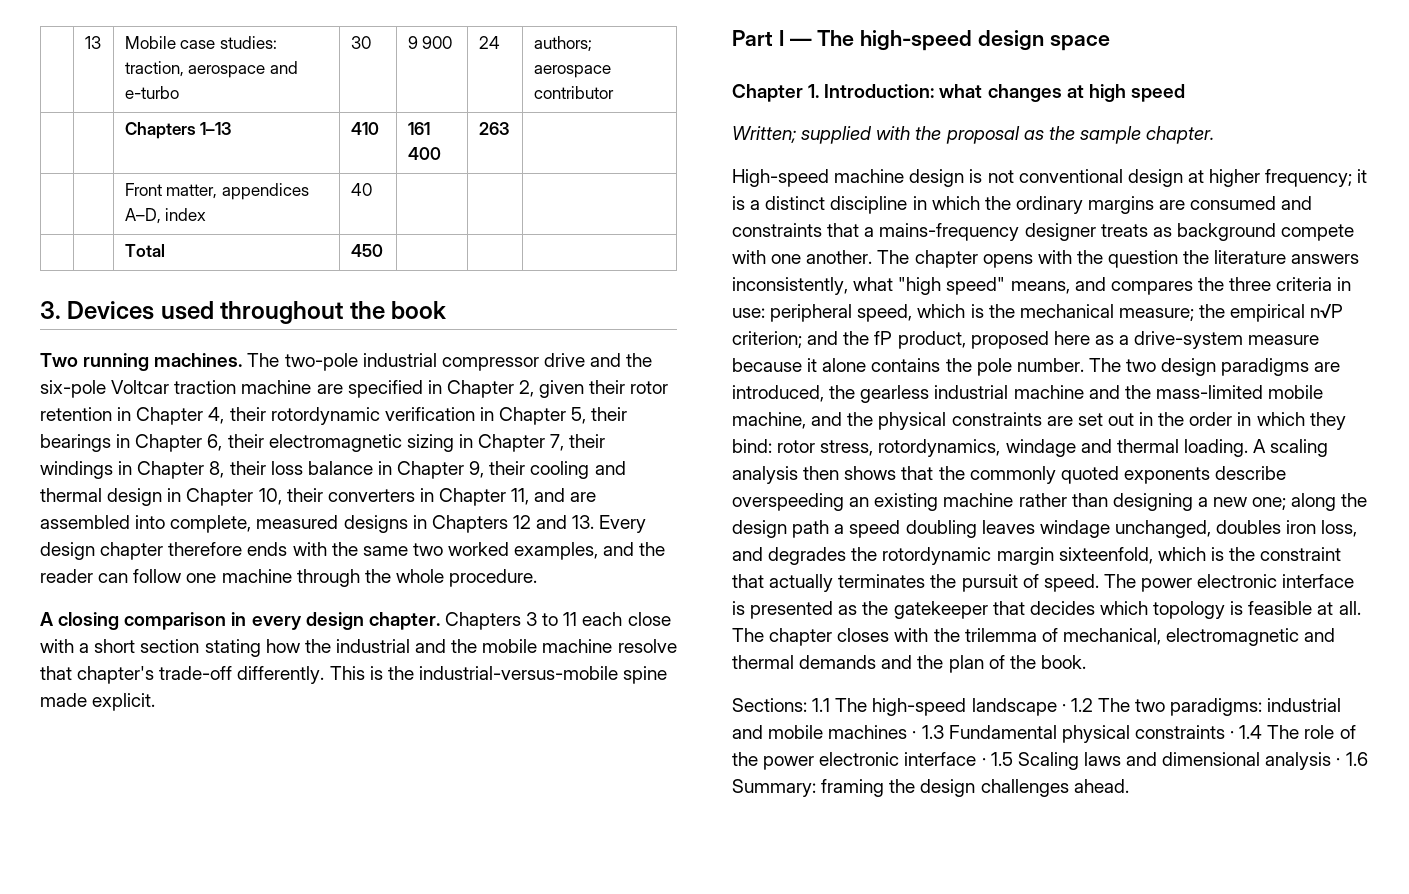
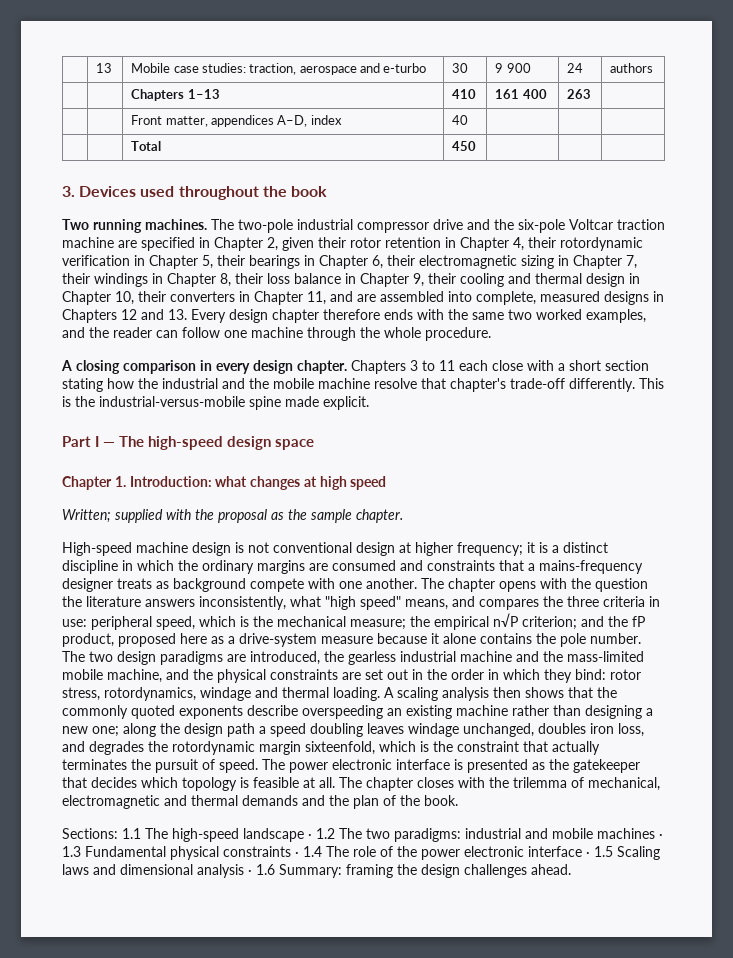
- | 13 | Mobile case studies: traction, aerospace and e-turbo | 30 | 9 900 | 24 | authors; aerospace contributor
+ | 13 | Mobile case studies: traction, aerospace and e-turbo | 30 | 9 900 | 24 | authors

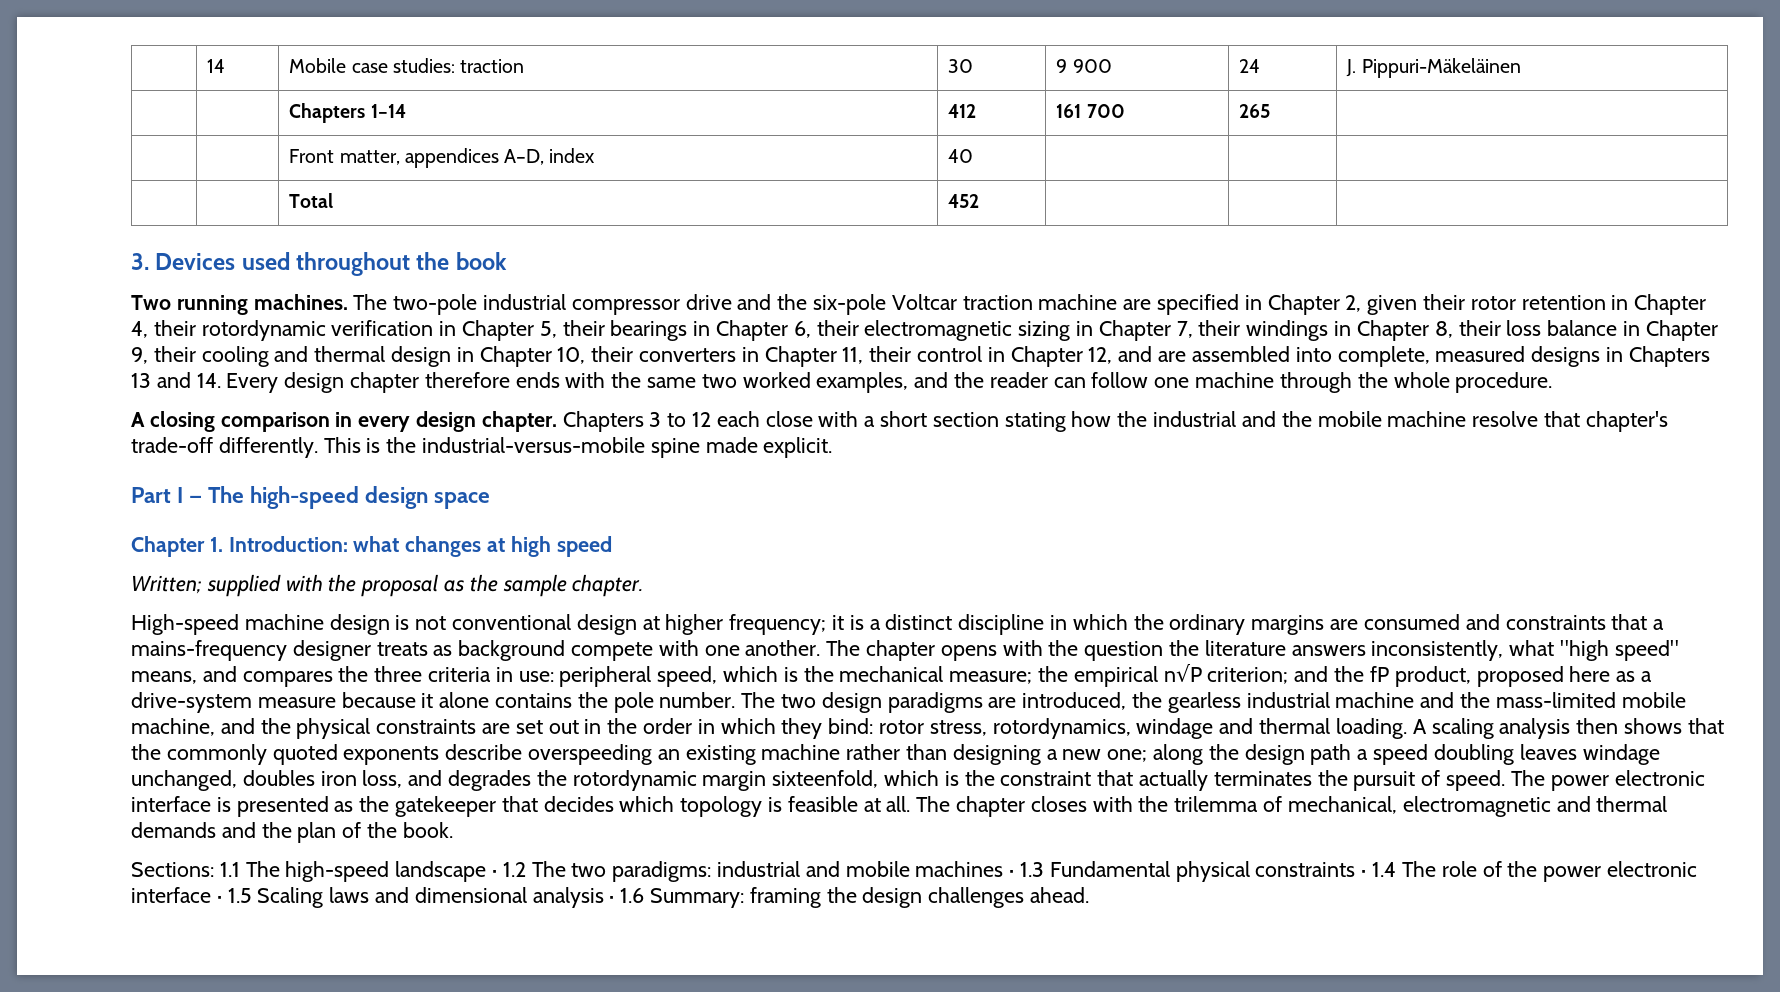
- | 13 | Mobile case studies: traction, aerospace and e-turbo | 30 | 9 900 | 24 | authors
- | | Chapters 1–13 | 410 | 161 400 | 263 |
+ | 14 | Mobile case studies: traction | 30 | 9 900 | 24 | J. Pippuri-Mäkeläinen
+ | | Chapters 1–14 | 412 | 161 700 | 265 |
- | | Total | 450 | | |
+ | | Total | 452 | | |
- The two-pole industrial compressor drive and the six-pole Voltcar traction machine are specified in Chapter 2, given their rotor retention in Chapter 4, their rotordynamic verification in Chapter 5, their bearings in Chapter 6, their electromagnetic sizing in Chapter 7, their windings in Chapter 8, their loss balance in Chapter 9, their cooling and thermal design in Chapter 10, their converters in Chapter 11, and are assembled into complete, measured designs in Chapters 12 and 13. Every design chapter therefore ends with the same two worked examples, and the reader can follow one machine through the whole procedure.
+ The two-pole industrial compressor drive and the six-pole Voltcar traction machine are specified in Chapter 2, given their rotor retention in Chapter 4, their rotordynamic verification in Chapter 5, their bearings in Chapter 6, their electromagnetic sizing in Chapter 7, their windings in Chapter 8, their loss balance in Chapter 9, their cooling and thermal design in Chapter 10, their converters in Chapter 11, their control in Chapter 12, and are assembled into complete, measured designs in Chapters 13 and 14. Every design chapter therefore ends with the same two worked examples, and the reader can follow one machine through the whole procedure.
- Chapters 3 to 11 each close with a short section stating how the industrial and the mobile machine resolve that chapter's trade-off differently.
+ Chapters 3 to 12 each close with a short section stating how the industrial and the mobile machine resolve that chapter's trade-off differently.

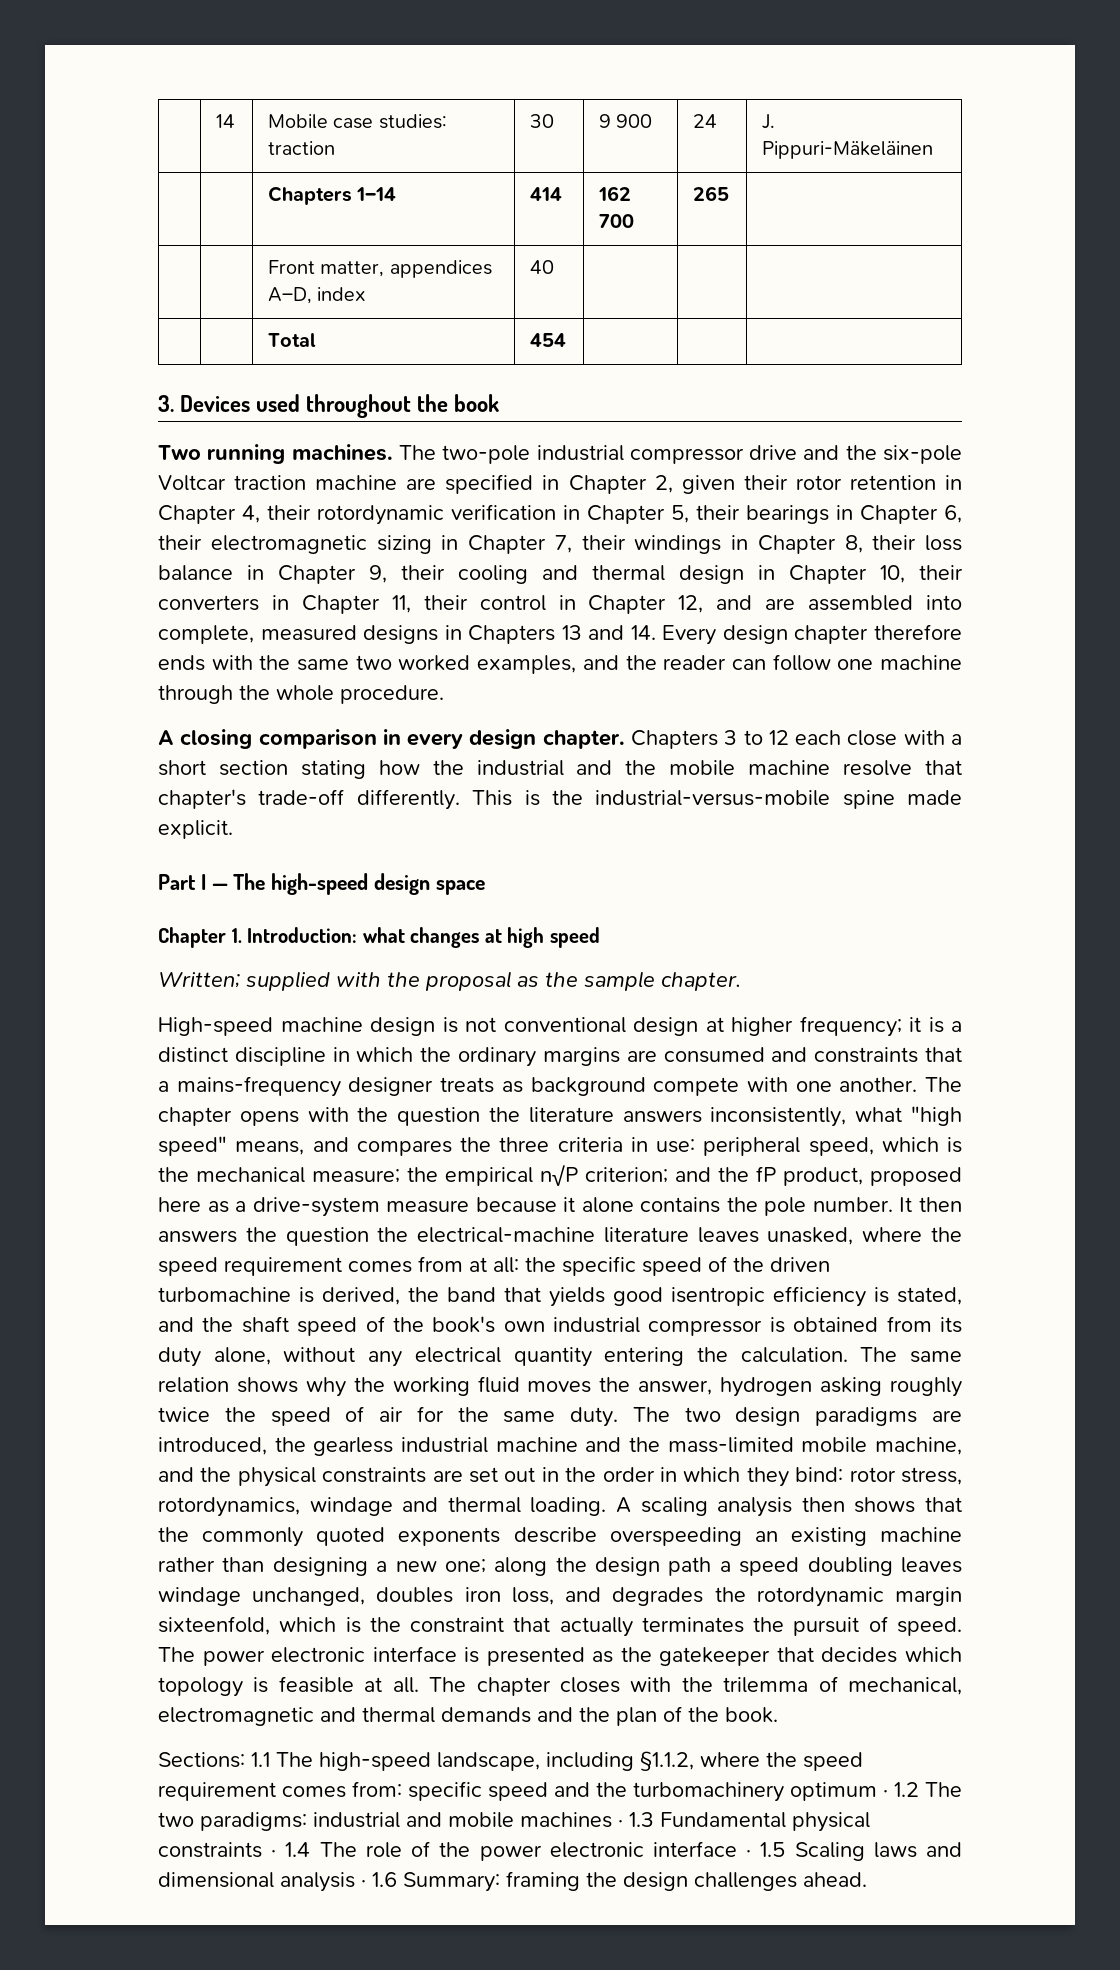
- | | Chapters 1–14 | 412 | 161 700 | 265 |
+ | | Chapters 1–14 | 414 | 162 700 | 265 |
- | | Total | 452 | | |
+ | | Total | 454 | | |
+ It then answers the question the electrical-machine literature leaves unasked, where the speed requirement comes from at all: the specific speed of the driven turbomachine is derived, the band that yields good isentropic efficiency is stated, and the shaft speed of the book's own industrial compressor is obtained from its duty alone, without any electrical quantity entering the calculation. The same relation shows why the working fluid moves the answer, hydrogen asking roughly twice the speed of air for the same duty.
- Sections: 1.1 The high-speed landscape · 1.2 The two paradigms: industrial and mobile machines · 1.3 Fundamental physical constraints · 1.4 The role of the power electronic interface · 1.5 Scaling laws and dimensional analysis · 1.6 Summary: framing the design challenges ahead.
+ Sections: 1.1 The high-speed landscape, including §1.1.2, where the speed requirement comes from: specific speed and the turbomachinery optimum · 1.2 The two paradigms: industrial and mobile machines · 1.3 Fundamental physical constraints · 1.4 The role of the power electronic interface · 1.5 Scaling laws and dimensional analysis · 1.6 Summary: framing the design challenges ahead.

